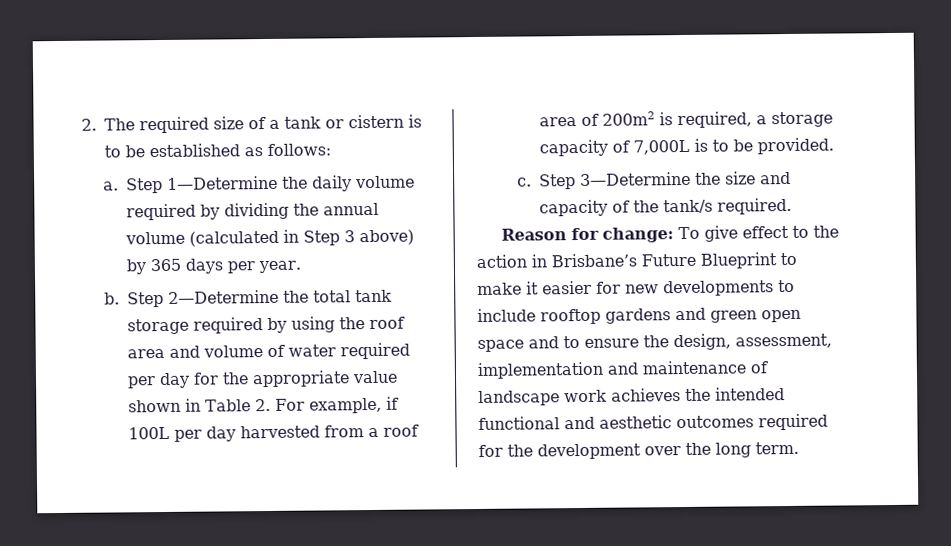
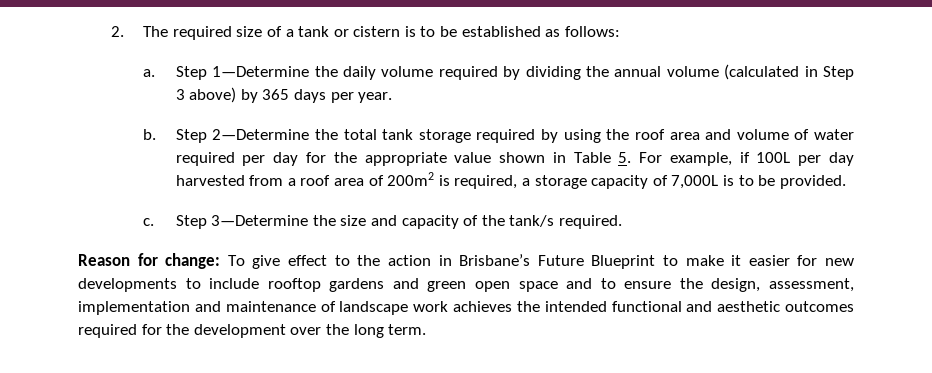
- Step 2—Determine the total tank storage required by using the roof area and volume of water required per day for the appropriate value shown in Table 2. For example, if 100L per day harvested from a roof area of 200m2 is required, a storage capacity of 7,000L is to be provided.
+ Step 2—Determine the total tank storage required by using the roof area and volume of water required per day for the appropriate value shown in Table 5. For example, if 100L per day harvested from a roof area of 200m2 is required, a storage capacity of 7,000L is to be provided.

